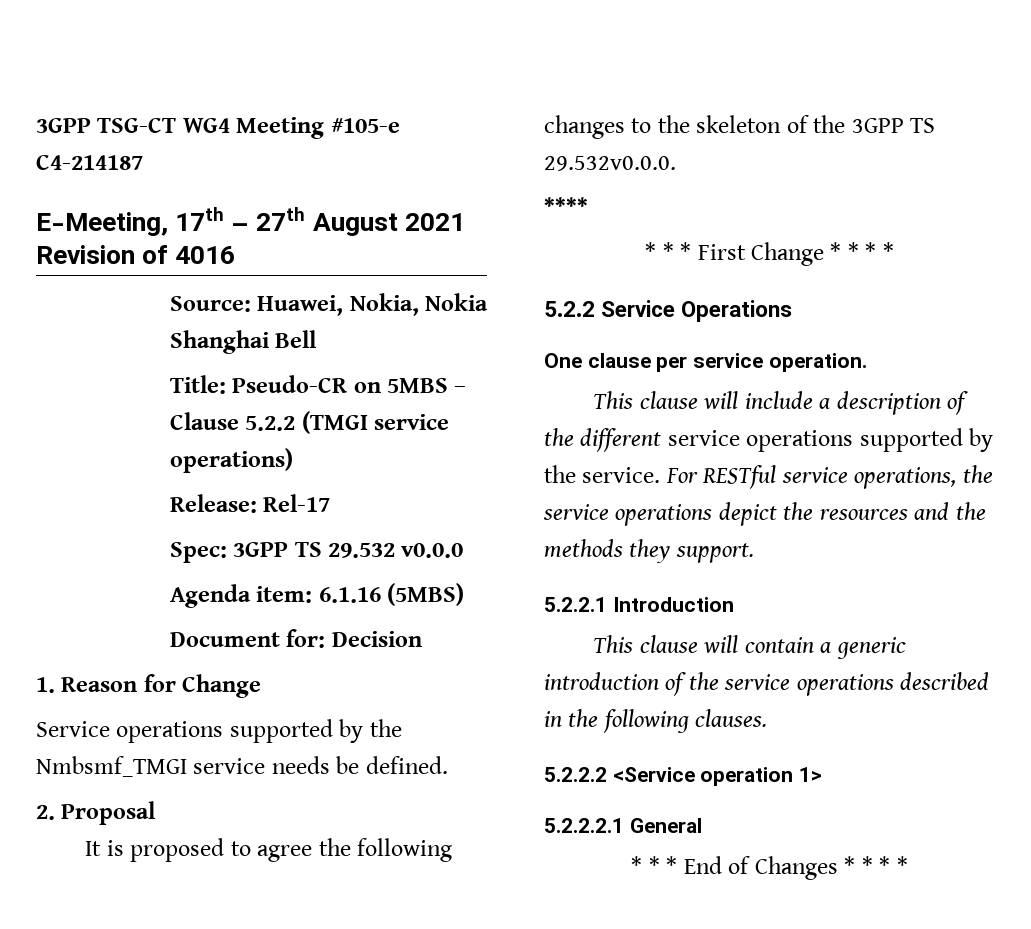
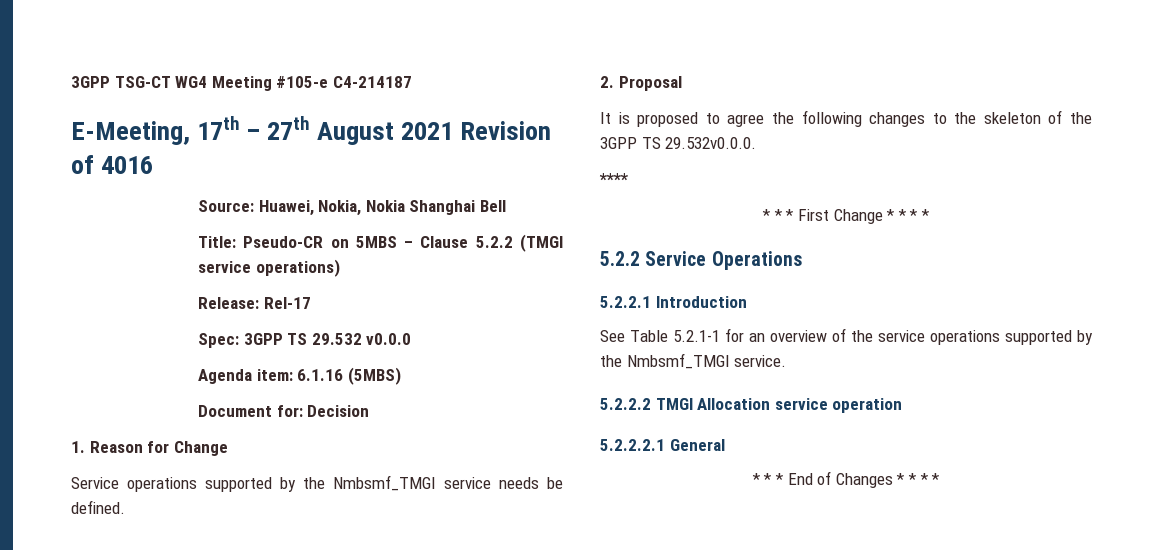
- One clause per service operation.
- This clause will include a description of the different service operations supported by the service. For RESTful service operations, the service operations depict the resources and the methods they support.
  5.2.2.1 Introduction
- This clause will contain a generic introduction of the service operations described in the following clauses.
- 5.2.2.2 <Service operation 1>
+ See Table 5.2.1-1 for an overview of the service operations supported by the Nmbsmf_TMGI service.
+ 5.2.2.2 TMGI Allocation service operation

